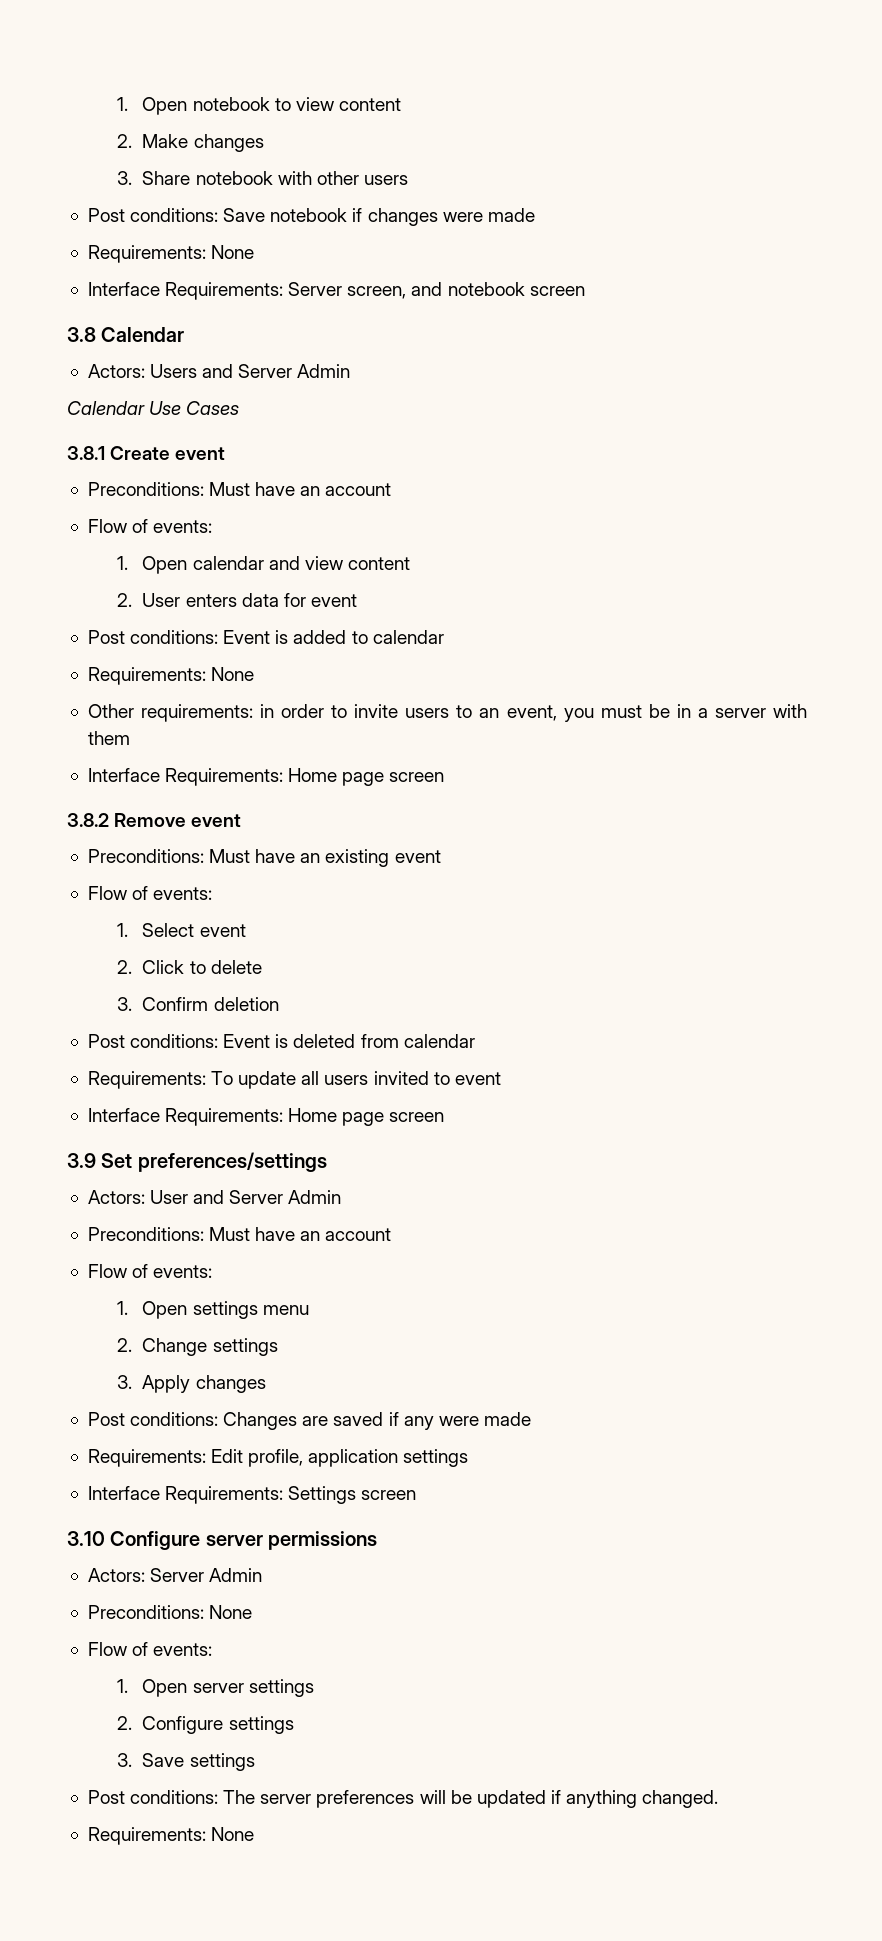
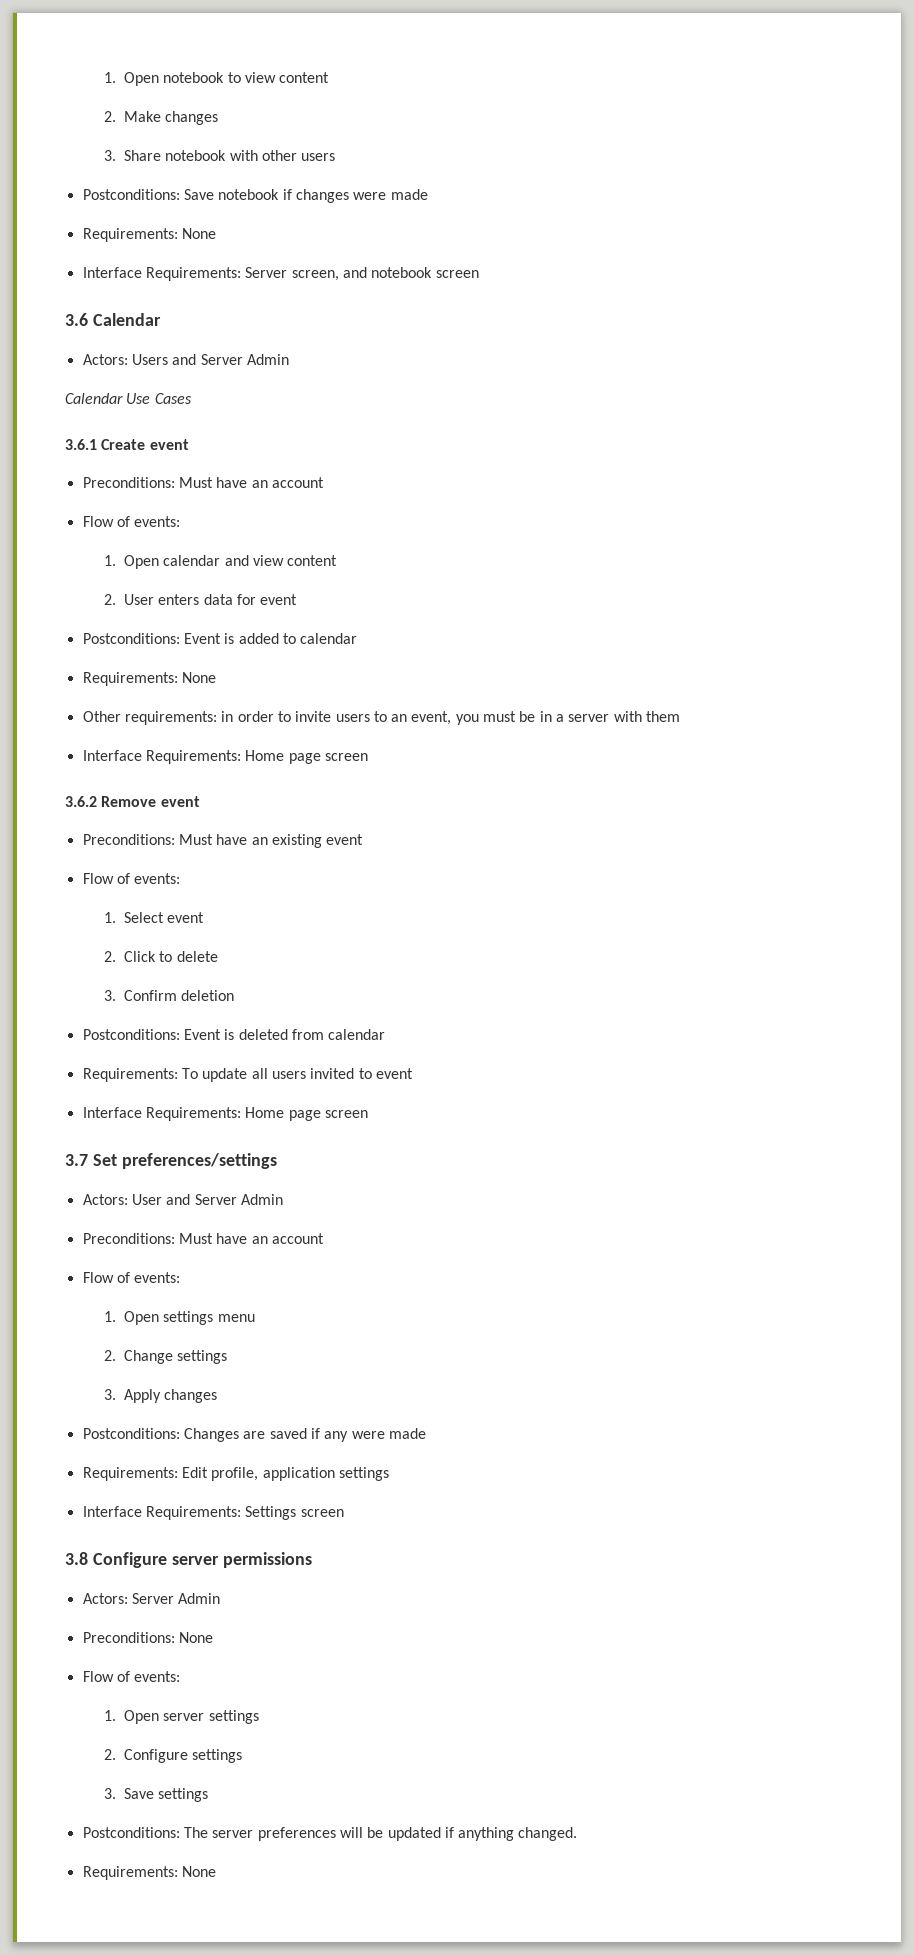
- Post conditions: Save notebook if changes were made
+ Postconditions: Save notebook if changes were made
- 3.8 Calendar
+ 3.6 Calendar
- 3.8.1 Create event
+ 3.6.1 Create event
- Post conditions: Event is added to calendar
+ Postconditions: Event is added to calendar
- 3.8.2 Remove event
+ 3.6.2 Remove event
- Post conditions: Event is deleted from calendar
+ Postconditions: Event is deleted from calendar
- 3.9 Set preferences/settings
+ 3.7 Set preferences/settings
- Post conditions: Changes are saved if any were made
+ Postconditions: Changes are saved if any were made
- 3.10 Configure server permissions
+ 3.8 Configure server permissions
- Post conditions: The server preferences will be updated if anything changed.
+ Postconditions: The server preferences will be updated if anything changed.

